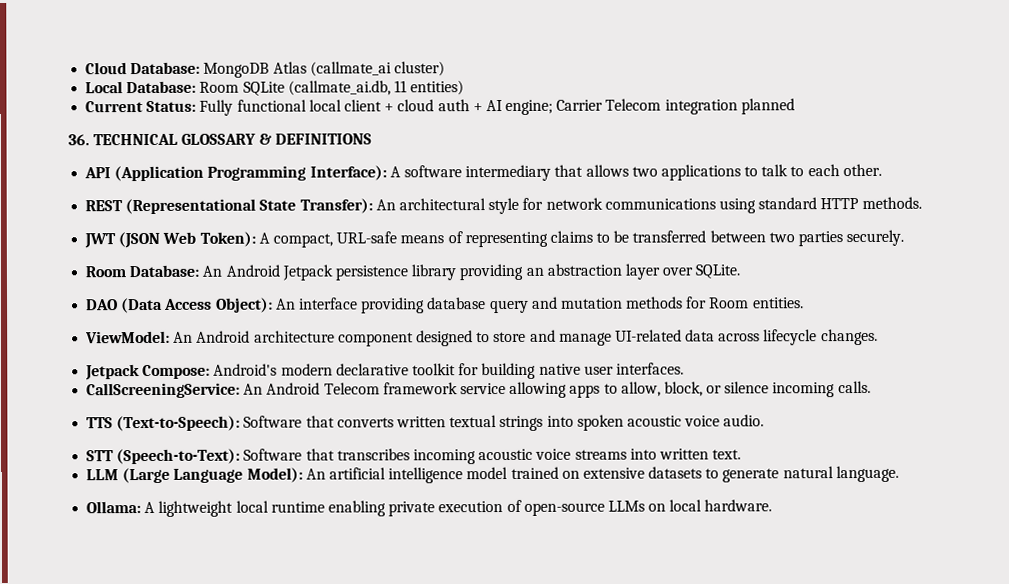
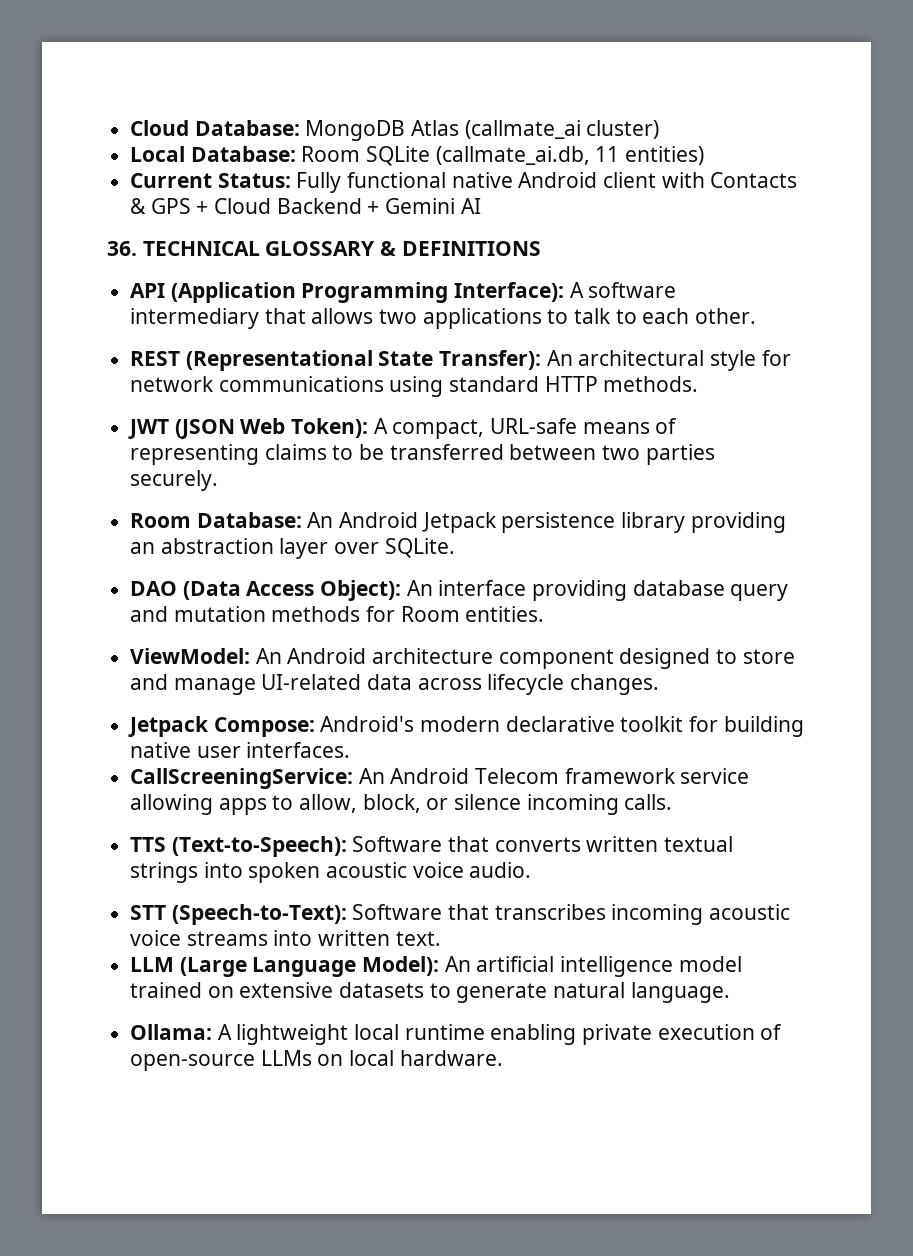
- Current Status: Fully functional local client + cloud auth + AI engine; Carrier Telecom integration planned
+ Current Status: Fully functional native Android client with Contacts & GPS + Cloud Backend + Gemini AI

